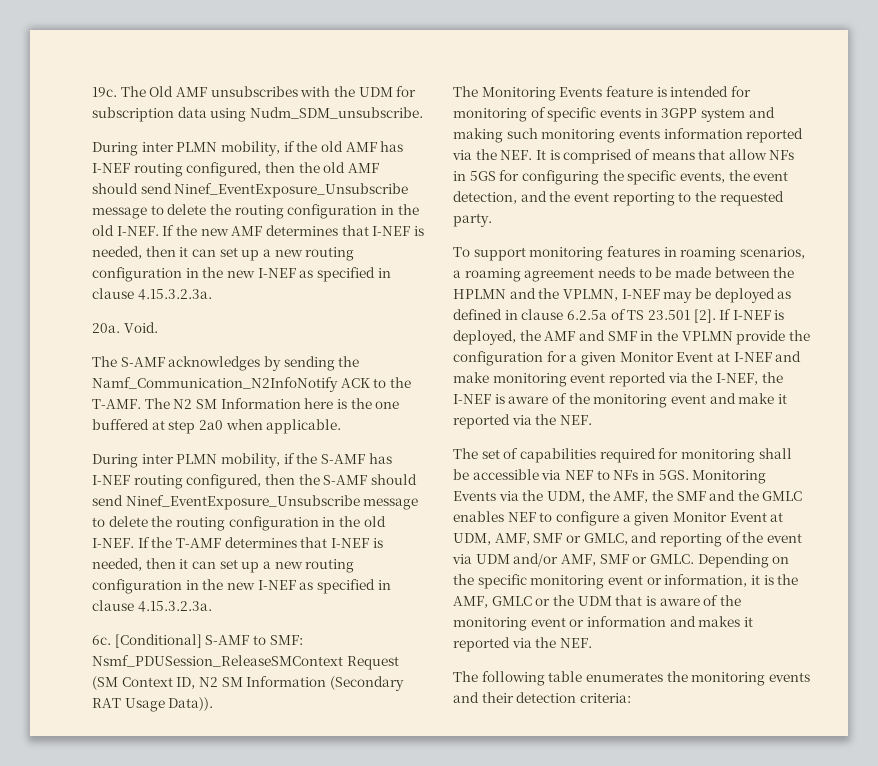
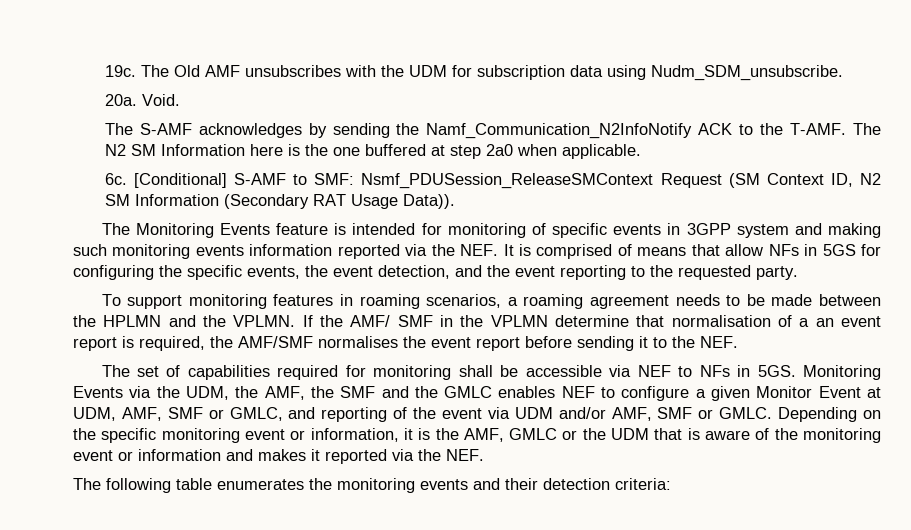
- During inter PLMN mobility, if the old AMF has I-NEF routing configured, then the old AMF should send Ninef_EventExposure_Unsubscribe message to delete the routing configuration in the old I-NEF. If the new AMF determines that I-NEF is needed, then it can set up a new routing configuration in the new I-NEF as specified in clause 4.15.3.2.3a.
- During inter PLMN mobility, if the S-AMF has I-NEF routing configured, then the S-AMF should send Ninef_EventExposure_Unsubscribe message to delete the routing configuration in the old I-NEF. If the T-AMF determines that I-NEF is needed, then it can set up a new routing configuration in the new I-NEF as specified in clause 4.15.3.2.3a.
- To support monitoring features in roaming scenarios, a roaming agreement needs to be made between the HPLMN and the VPLMN, I-NEF may be deployed as defined in clause 6.2.5a of TS 23.501 [2]. If I-NEF is deployed, the AMF and SMF in the VPLMN provide the configuration for a given Monitor Event at I-NEF and make monitoring event reported via the I-NEF, the I-NEF is aware of the monitoring event and make it reported via the NEF.
+ To support monitoring features in roaming scenarios, a roaming agreement needs to be made between the HPLMN and the VPLMN. If the AMF/ SMF in the VPLMN determine that normalisation of a an event report is required, the AMF/SMF normalises the event report before sending it to the NEF.

